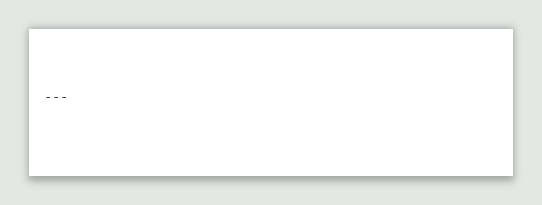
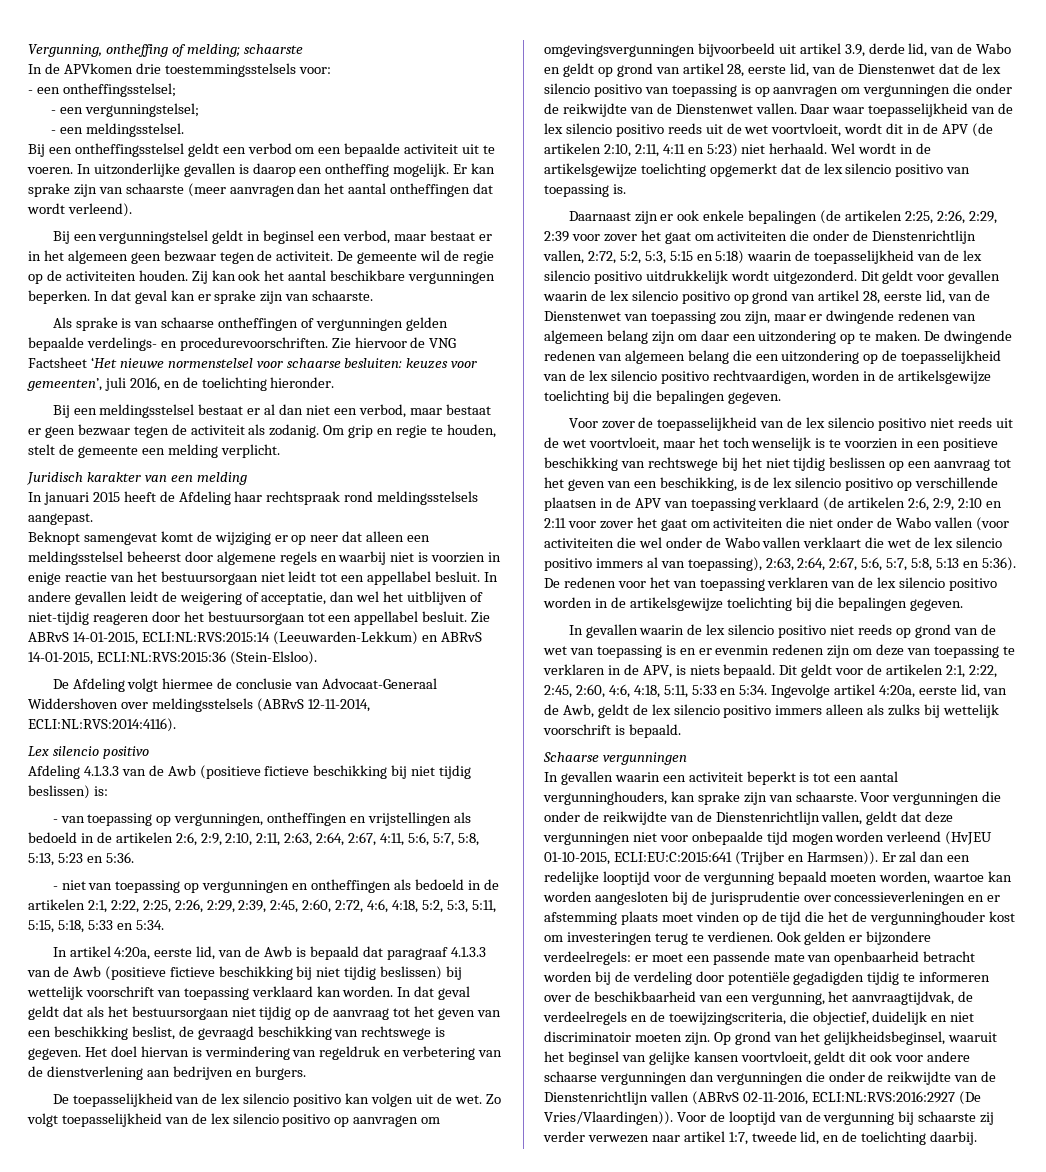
- - - -
+ Vergunning, ontheffing of melding; schaarste
+ In de APVkomen drie toestemmingsstelsels voor:
+ - een ontheffingsstelsel;
+ - een vergunningstelsel;
+ - een meldingsstelsel.
+ Bij een ontheffingsstelsel geldt een verbod om een bepaalde activiteit uit te voeren. In uitzonderlijke gevallen is daarop een ontheffing mogelijk. Er kan sprake zijn van schaarste (meer aanvragen dan het aantal ontheffingen dat wordt verleend).
+ Bij een vergunningstelsel geldt in beginsel een verbod, maar bestaat er in het algemeen geen bezwaar tegen de activiteit. De gemeente wil de regie op de activiteiten houden. Zij kan ook het aantal beschikbare vergunningen beperken. In dat geval kan er sprake zijn van schaarste.
+ Als sprake is van schaarse ontheffingen of vergunningen gelden bepaalde verdelings- en procedurevoorschriften. Zie hiervoor de VNG Factsheet ‘Het nieuwe normenstelsel voor schaarse besluiten: keuzes voor gemeenten’, juli 2016, en de toelichting hieronder.
+ Bij een meldingsstelsel bestaat er al dan niet een verbod, maar bestaat er geen bezwaar tegen de activiteit als zodanig. Om grip en regie te houden, stelt de gemeente een melding verplicht.
+ Juridisch karakter van een melding
+ In januari 2015 heeft de Afdeling haar rechtspraak rond meldingsstelsels aangepast.
+ Beknopt samengevat komt de wijziging er op neer dat alleen een meldingsstelsel beheerst door algemene regels en waarbij niet is voorzien in enige reactie van het bestuursorgaan niet leidt tot een appellabel besluit. In andere gevallen leidt de weigering of acceptatie, dan wel het uitblijven of niet-tijdig reageren door het bestuursorgaan tot een appellabel besluit. Zie ABRvS 14-01-2015, ECLI:NL:RVS:2015:14 (Leeuwarden-Lekkum) en ABRvS 14-01-2015, ECLI:NL:RVS:2015:36 (Stein-Elsloo).
+ De Afdeling volgt hiermee de conclusie van Advocaat-Generaal Widdershoven over meldingsstelsels (ABRvS 12-11-2014, ECLI:NL:RVS:2014:4116).
+ Lex silencio positivo
+ Afdeling 4.1.3.3 van de Awb (positieve fictieve beschikking bij niet tijdig beslissen) is:
+ - van toepassing op vergunningen, ontheffingen en vrijstellingen als bedoeld in de artikelen 2:6, 2:9, 2:10, 2:11, 2:63, 2:64, 2:67, 4:11, 5:6, 5:7, 5:8, 5:13, 5:23 en 5:36.
+ - niet van toepassing op vergunningen en ontheffingen als bedoeld in de artikelen 2:1, 2:22, 2:25, 2:26, 2:29, 2:39, 2:45, 2:60, 2:72, 4:6, 4:18, 5:2, 5:3, 5:11, 5:15, 5:18, 5:33 en 5:34.
+ In artikel 4:20a, eerste lid, van de Awb is bepaald dat paragraaf 4.1.3.3 van de Awb (positieve fictieve beschikking bij niet tijdig beslissen) bij wettelijk voorschrift van toepassing verklaard kan worden. In dat geval geldt dat als het bestuursorgaan niet tijdig op de aanvraag tot het geven van een beschikking beslist, de gevraagd beschikking van rechtswege is gegeven. Het doel hiervan is vermindering van regeldruk en verbetering van de dienstverlening aan bedrijven en burgers.
+ De toepasselijkheid van de lex silencio positivo kan volgen uit de wet. Zo volgt toepasselijkheid van de lex silencio positivo op aanvragen om omgevingsvergunningen bijvoorbeeld uit artikel 3.9, derde lid, van de Wabo en geldt op grond van artikel 28, eerste lid, van de Dienstenwet dat de lex silencio positivo van toepassing is op aanvragen om vergunningen die onder de reikwijdte van de Dienstenwet vallen. Daar waar toepasselijkheid van de lex silencio positivo reeds uit de wet voortvloeit, wordt dit in de APV (de artikelen 2:10, 2:11, 4:11 en 5:23) niet herhaald. Wel wordt in de artikelsgewijze toelichting opgemerkt dat de lex silencio positivo van toepassing is.
+ Daarnaast zijn er ook enkele bepalingen (de artikelen 2:25, 2:26, 2:29, 2:39 voor zover het gaat om activiteiten die onder de Dienstenrichtlijn vallen, 2:72, 5:2, 5:3, 5:15 en 5:18) waarin de toepasselijkheid van de lex silencio positivo uitdrukkelijk wordt uitgezonderd. Dit geldt voor gevallen waarin de lex silencio positivo op grond van artikel 28, eerste lid, van de Dienstenwet van toepassing zou zijn, maar er dwingende redenen van algemeen belang zijn om daar een uitzondering op te maken. De dwingende redenen van algemeen belang die een uitzondering op de toepasselijkheid van de lex silencio positivo rechtvaardigen, worden in de artikelsgewijze toelichting bij die bepalingen gegeven.
+ Voor zover de toepasselijkheid van de lex silencio positivo niet reeds uit de wet voortvloeit, maar het toch wenselijk is te voorzien in een positieve beschikking van rechtswege bij het niet tijdig beslissen op een aanvraag tot het geven van een beschikking, is de lex silencio positivo op verschillende plaatsen in de APV van toepassing verklaard (de artikelen 2:6, 2:9, 2:10 en 2:11 voor zover het gaat om activiteiten die niet onder de Wabo vallen (voor activiteiten die wel onder de Wabo vallen verklaart die wet de lex silencio positivo immers al van toepassing), 2:63, 2:64, 2:67, 5:6, 5:7, 5:8, 5:13 en 5:36). De redenen voor het van toepassing verklaren van de lex silencio positivo worden in de artikelsgewijze toelichting bij die bepalingen gegeven.
+ In gevallen waarin de lex silencio positivo niet reeds op grond van de wet van toepassing is en er evenmin redenen zijn om deze van toepassing te verklaren in de APV, is niets bepaald. Dit geldt voor de artikelen 2:1, 2:22, 2:45, 2:60, 4:6, 4:18, 5:11, 5:33 en 5:34. Ingevolge artikel 4:20a, eerste lid, van de Awb, geldt de lex silencio positivo immers alleen als zulks bij wettelijk voorschrift is bepaald.
+ Schaarse vergunningen
+ In gevallen waarin een activiteit beperkt is tot een aantal vergunninghouders, kan sprake zijn van schaarste. Voor vergunningen die onder de reikwijdte van de Dienstenrichtlijn vallen, geldt dat deze vergunningen niet voor onbepaalde tijd mogen worden verleend (HvJEU 01-10-2015, ECLI:EU:C:2015:641 (Trijber en Harmsen)). Er zal dan een redelijke looptijd voor de vergunning bepaald moeten worden, waartoe kan worden aangesloten bij de jurisprudentie over concessieverleningen en er afstemming plaats moet vinden op de tijd die het de vergunninghouder kost om investeringen terug te verdienen. Ook gelden er bijzondere verdeelregels: er moet een passende mate van openbaarheid betracht worden bij de verdeling door potentiële gegadigden tijdig te informeren over de beschikbaarheid van een vergunning, het aanvraagtijdvak, de verdeelregels en de toewijzingscriteria, die objectief, duidelijk en niet discriminatoir moeten zijn. Op grond van het gelijkheidsbeginsel, waaruit het beginsel van gelijke kansen voortvloeit, geldt dit ook voor andere schaarse vergunningen dan vergunningen die onder de reikwijdte van de Dienstenrichtlijn vallen (ABRvS 02-11-2016, ECLI:NL:RVS:2016:2927 (De Vries/Vlaardingen)). Voor de looptijd van de vergunning bij schaarste zij verder verwezen naar artikel 1:7, tweede lid, en de toelichting daarbij.

